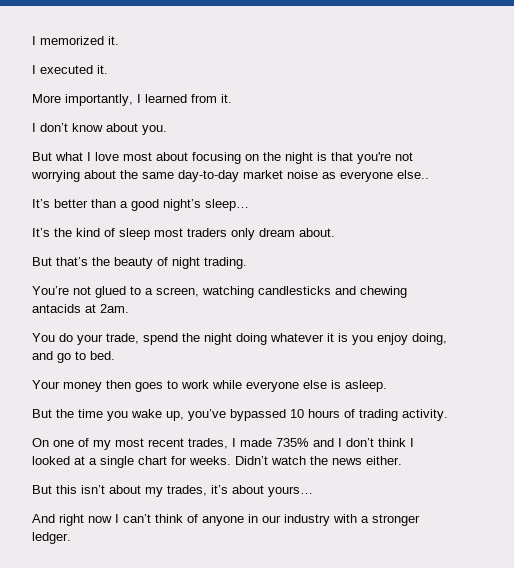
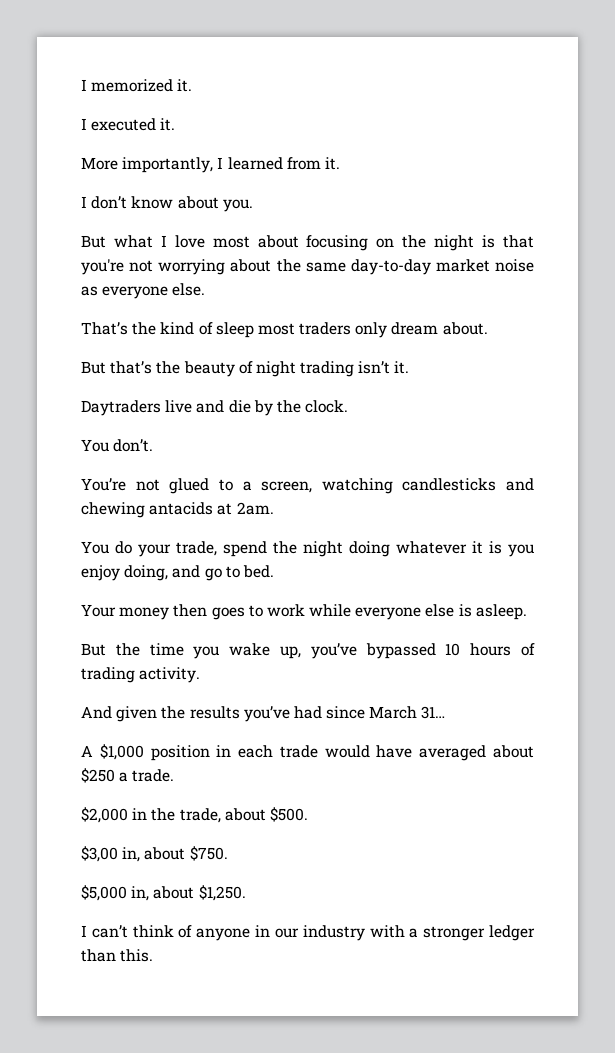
- But what I love most about focusing on the night is that you're not worrying about the same day-to-day market noise as everyone else..
- It’s better than a good night’s sleep…
- It’s the kind of sleep most traders only dream about.
+ But what I love most about focusing on the night is that you're not worrying about the same day-to-day market noise as everyone else.
+ That’s the kind of sleep most traders only dream about.
- But that’s the beauty of night trading.
+ But that’s the beauty of night trading isn’t it.
+ Daytraders live and die by the clock.
+ You don’t.
- On one of my most recent trades, I made 735% and I don’t think I looked at a single chart for weeks. Didn’t watch the news either.
- But this isn’t about my trades, it’s about yours…
- And right now I can’t think of anyone in our industry with a stronger ledger.
+ And given the results you’ve had since March 31…
+ A $1,000 position in each trade would have averaged about $250 a trade.
+ $2,000 in the trade, about $500.
+ $3,00 in, about $750.
+ $5,000 in, about $1,250.
+ I can’t think of anyone in our industry with a stronger ledger than this.

